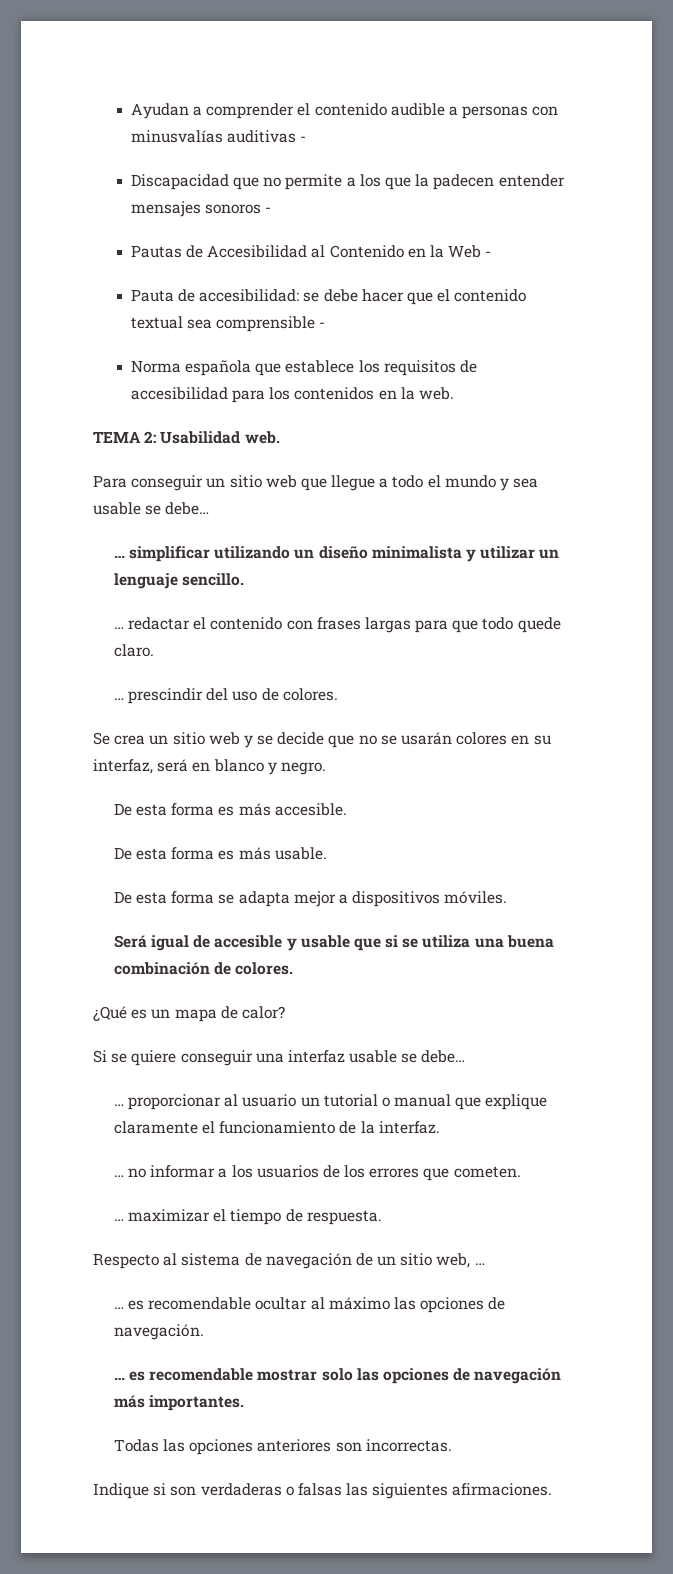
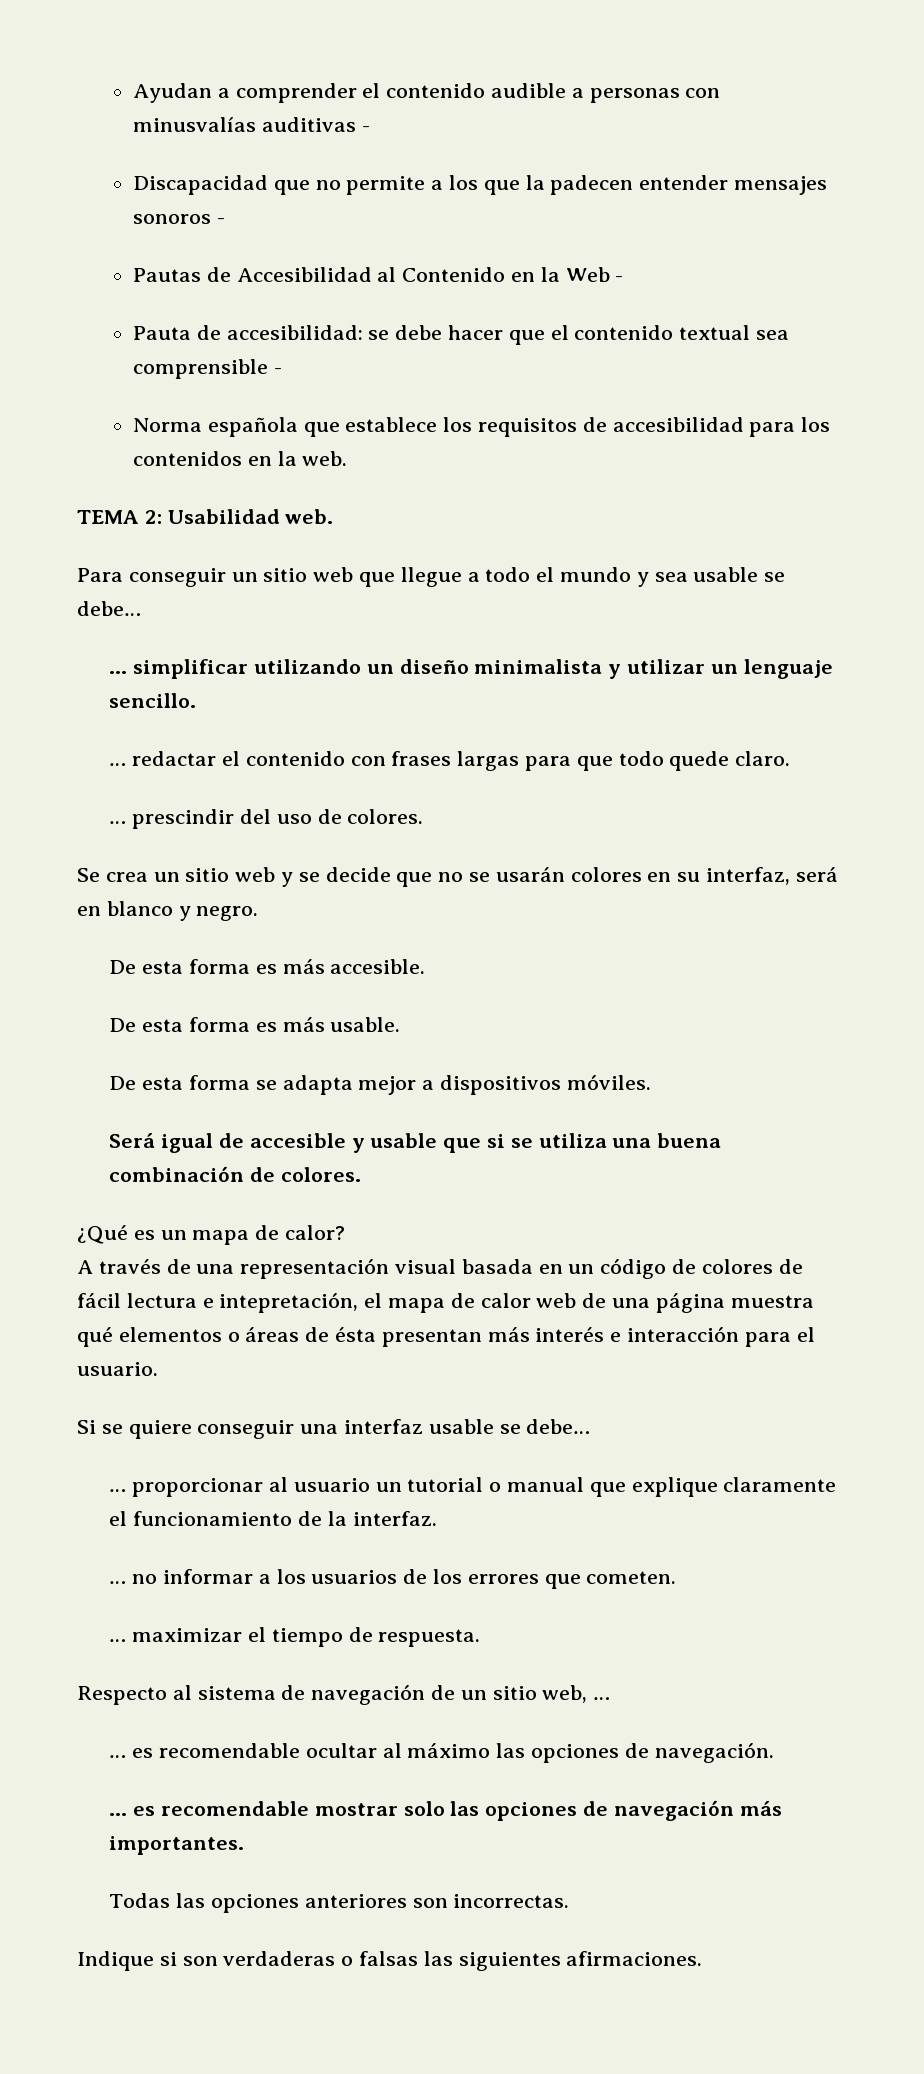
+ A través de una representación visual basada en un código de colores de fácil lectura e intepretación, el mapa de calor web de una página muestra qué elementos o áreas de ésta presentan más interés e interacción para el usuario.

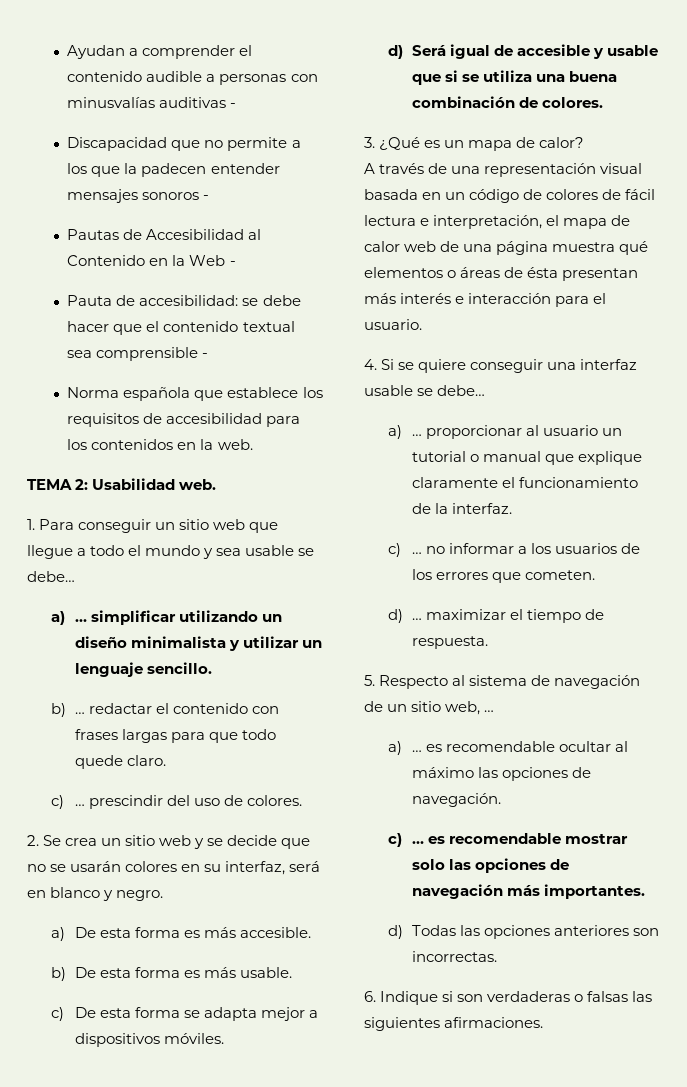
- Para conseguir un sitio web que llegue a todo el mundo y sea usable se debe…
+ 1. Para conseguir un sitio web que llegue a todo el mundo y sea usable se debe…
- … simplificar utilizando un diseño minimalista y utilizar un lenguaje sencillo.
+ a) … simplificar utilizando un diseño minimalista y utilizar un lenguaje sencillo.
- … redactar el contenido con frases largas para que todo quede claro.
+ b) … redactar el contenido con frases largas para que todo quede claro.
- … prescindir del uso de colores.
+ c) … prescindir del uso de colores.
- Se crea un sitio web y se decide que no se usarán colores en su interfaz, será en blanco y negro.
+ 2. Se crea un sitio web y se decide que no se usarán colores en su interfaz, será en blanco y negro.
- De esta forma es más accesible.
+ a) De esta forma es más accesible.
- De esta forma es más usable.
+ b) De esta forma es más usable.
- De esta forma se adapta mejor a dispositivos móviles.
+ c) De esta forma se adapta mejor a dispositivos móviles.
- Será igual de accesible y usable que si se utiliza una buena combinación de colores.
+ d) Será igual de accesible y usable que si se utiliza una buena combinación de colores.
- ¿Qué es un mapa de calor?
+ 3. ¿Qué es un mapa de calor?
- A través de una representación visual basada en un código de colores de fácil lectura e intepretación, el mapa de calor web de una página muestra qué elementos o áreas de ésta presentan más interés e interacción para el usuario.
+ A través de una representación visual basada en un código de colores de fácil lectura e interpretación, el mapa de calor web de una página muestra qué elementos o áreas de ésta presentan más interés e interacción para el usuario.
- Si se quiere conseguir una interfaz usable se debe…
+ 4. Si se quiere conseguir una interfaz usable se debe…
- … proporcionar al usuario un tutorial o manual que explique claramente el funcionamiento de la interfaz.
+ a) … proporcionar al usuario un tutorial o manual que explique claramente el funcionamiento de la interfaz.
- … no informar a los usuarios de los errores que cometen.
+ c) … no informar a los usuarios de los errores que cometen.
- … maximizar el tiempo de respuesta.
+ d) … maximizar el tiempo de respuesta.
- Respecto al sistema de navegación de un sitio web, …
+ 5. Respecto al sistema de navegación de un sitio web, …
- … es recomendable ocultar al máximo las opciones de navegación.
+ a) … es recomendable ocultar al máximo las opciones de navegación.
- … es recomendable mostrar solo las opciones de navegación más importantes.
+ c) … es recomendable mostrar solo las opciones de navegación más importantes.
- Todas las opciones anteriores son incorrectas.
+ d) Todas las opciones anteriores son incorrectas.
- Indique si son verdaderas o falsas las siguientes afirmaciones.
+ 6. Indique si son verdaderas o falsas las siguientes afirmaciones.

